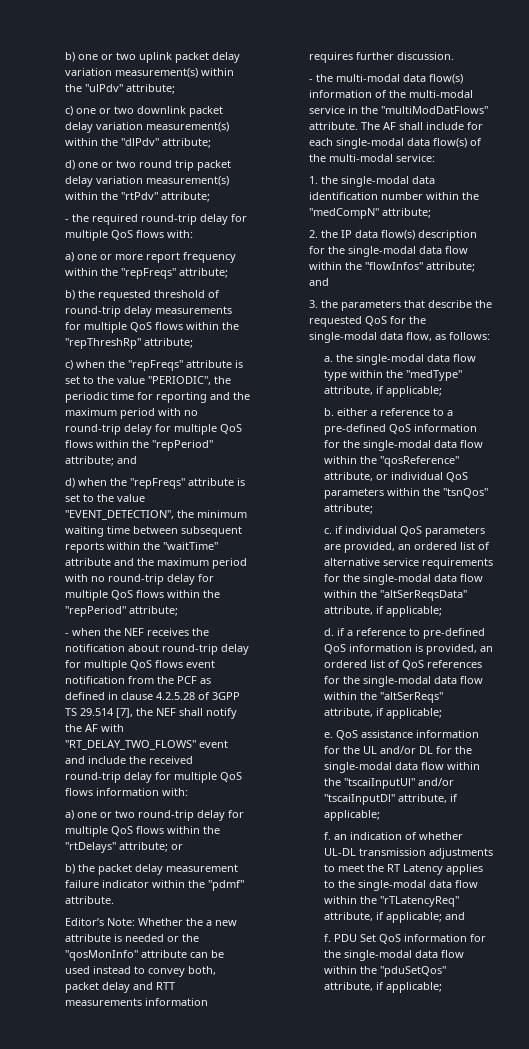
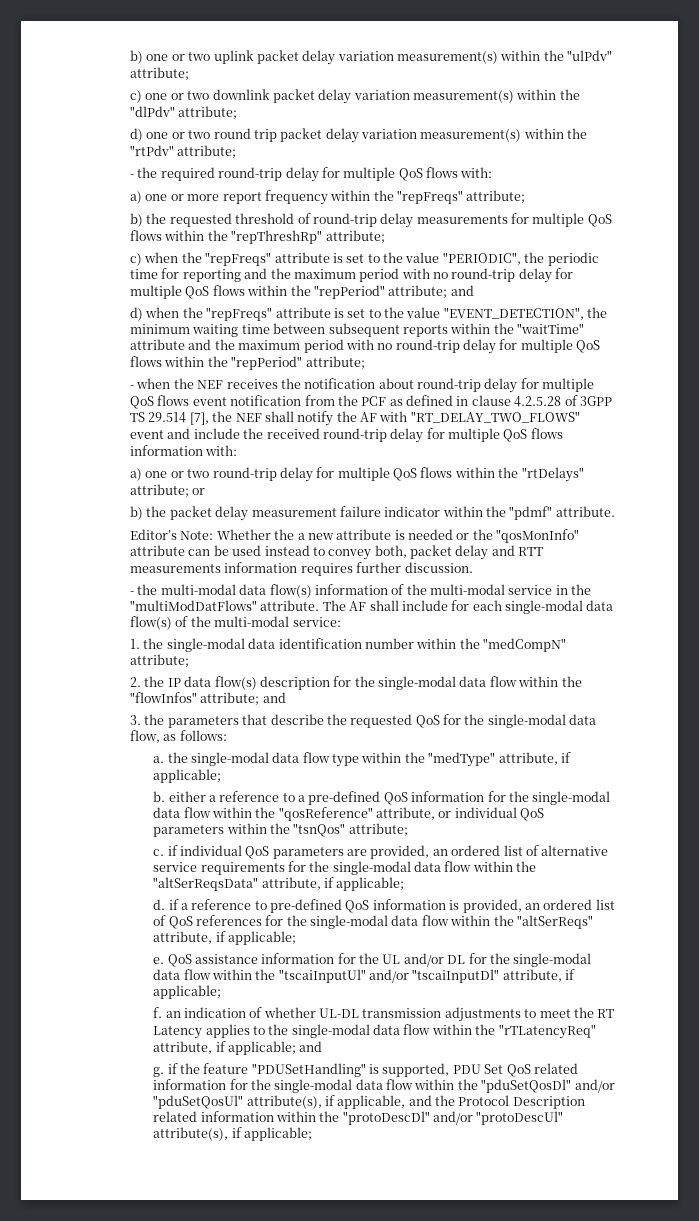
- f. PDU Set QoS information for the single-modal data flow within the "pduSetQos" attribute, if applicable;
+ g. if the feature "PDUSetHandling" is supported, PDU Set QoS related information for the single-modal data flow within the "pduSetQosDl" and/or "pduSetQosUl" attribute(s), if applicable, and the Protocol Description related information within the "protoDescDl" and/or "protoDescUl" attribute(s), if applicable;

